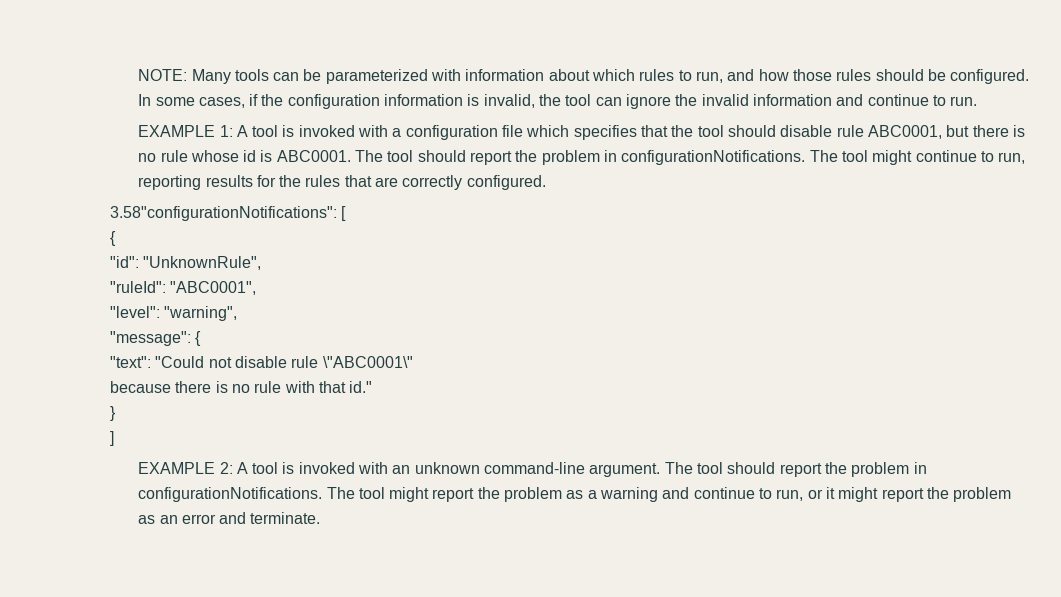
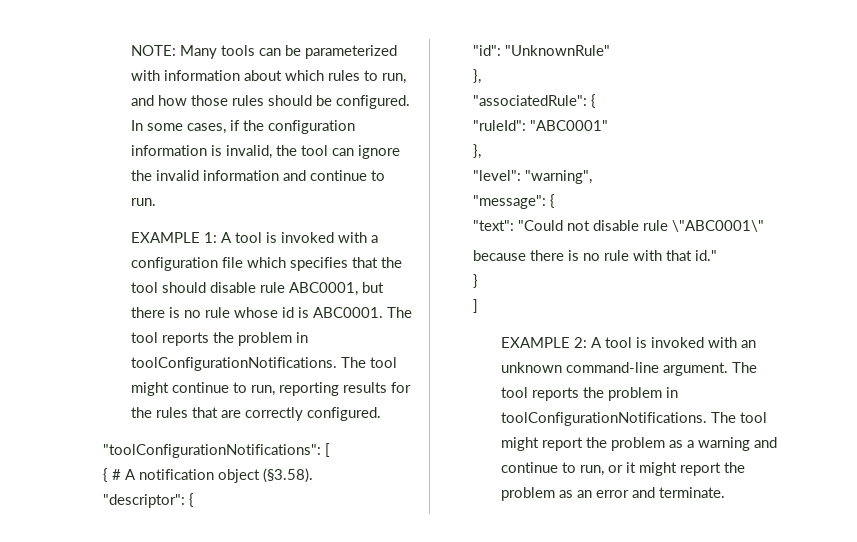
- EXAMPLE 1: A tool is invoked with a configuration file which specifies that the tool should disable rule ABC0001, but there is no rule whose id is ABC0001. The tool should report the problem in configurationNotifications.
+ EXAMPLE 1: A tool is invoked with a configuration file which specifies that the tool should disable rule ABC0001, but there is no rule whose id is ABC0001. The tool reports the problem in toolConfigurationNotifications.
- 3.58"configurationNotifications": [
- {
- "id": "UnknownRule",
+ "toolConfigurationNotifications": [
+ { # A notification object (§3.58).
+ "descriptor": {
+ "id": "UnknownRule"
+ },
+ "associatedRule": {
- "ruleId": "ABC0001",
+ "ruleId": "ABC0001"
+ },
- EXAMPLE 2: A tool is invoked with an unknown command-line argument. The tool should report the problem in configurationNotifications.
+ EXAMPLE 2: A tool is invoked with an unknown command-line argument. The tool reports the problem in toolConfigurationNotifications.

